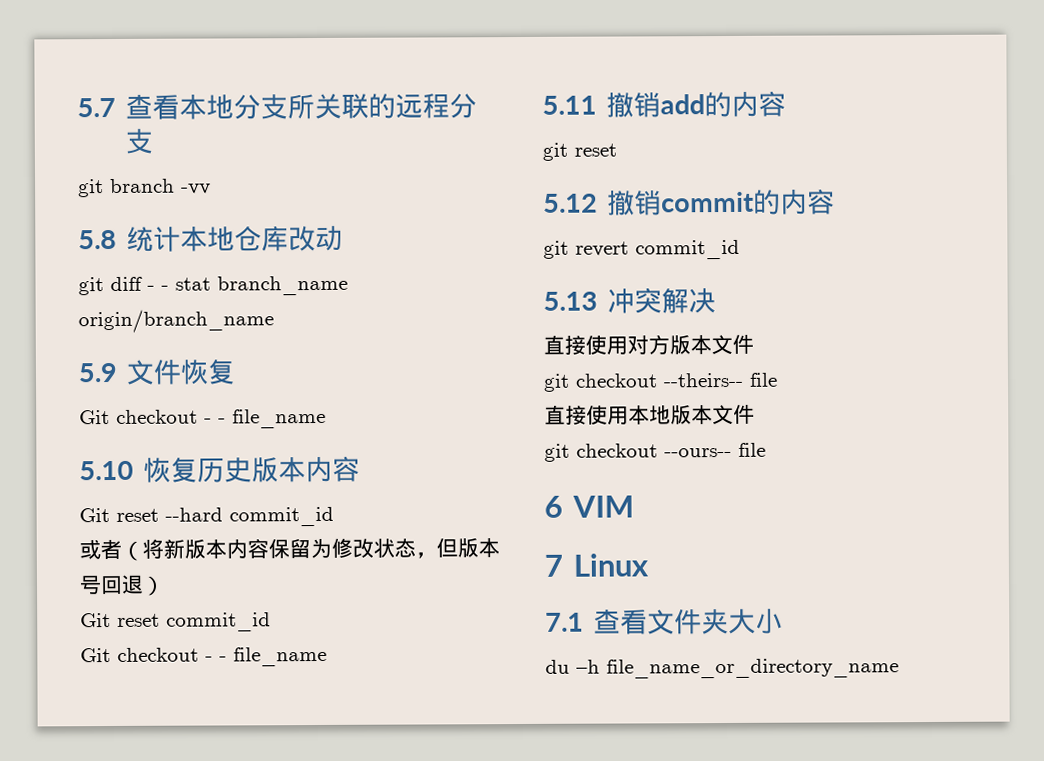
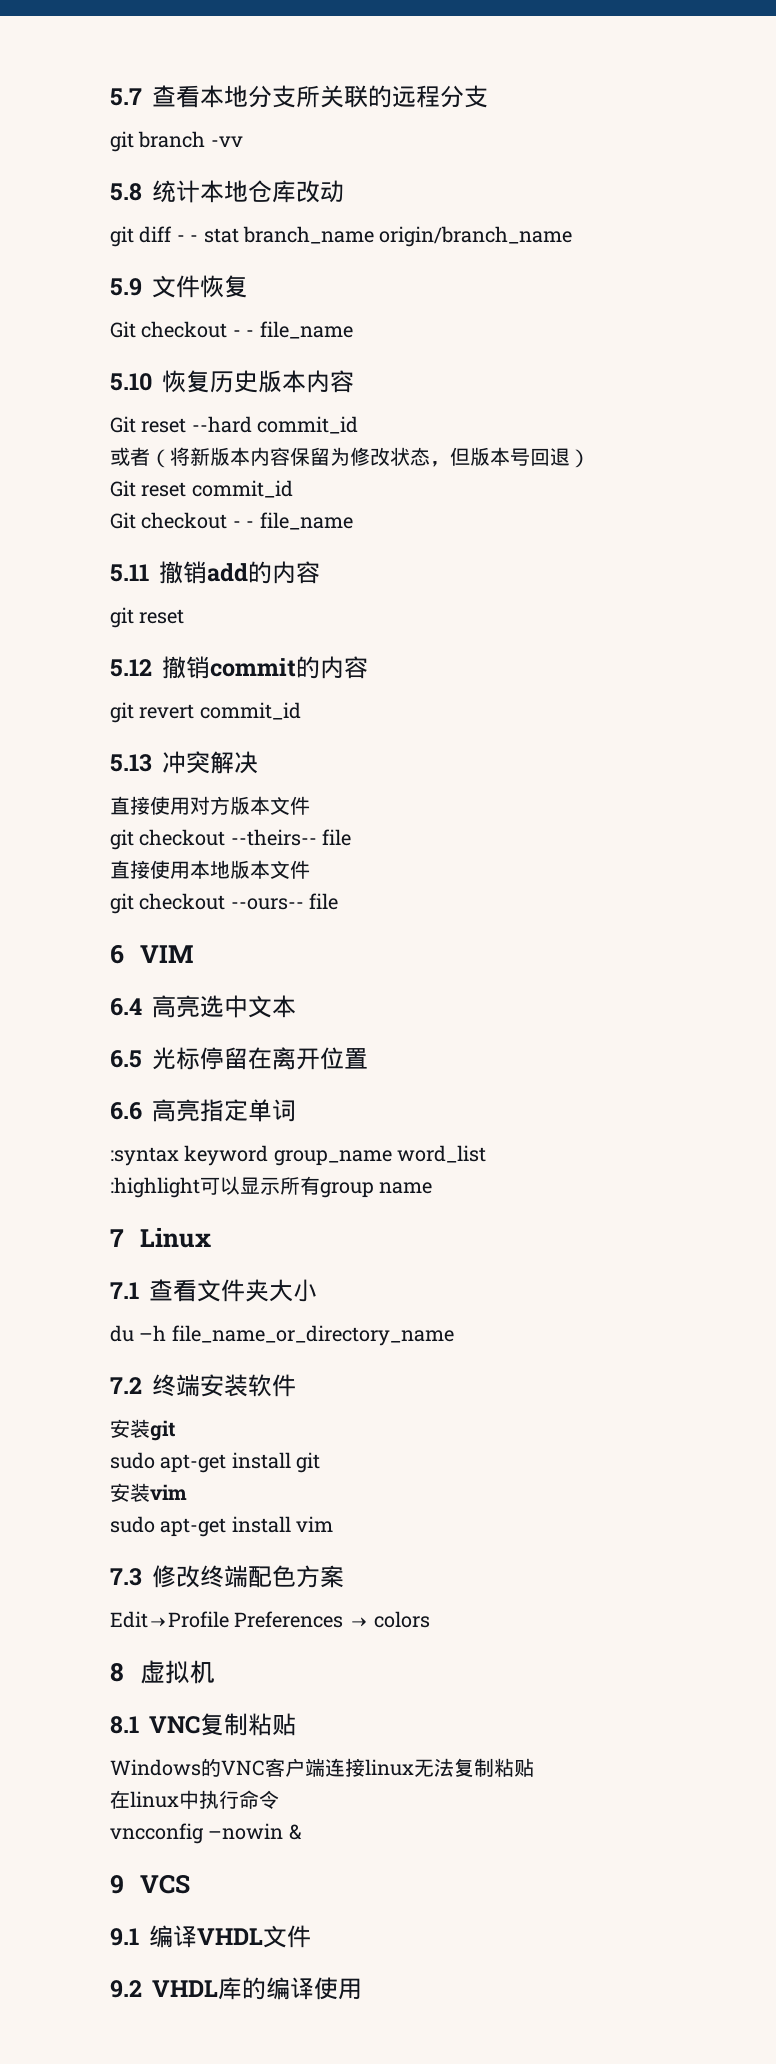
+ 6.4高亮选中文本
+ 6.5光标停留在离开位置
+ 6.6高亮指定单词
+ :syntax keyword group_name word_list
+ :highlight可以显示所有group name
+ 7.2终端安装软件
+ 安装git
+ sudo apt-get install git
+ 安装vim
+ sudo apt-get install vim
+ 7.3修改终端配色方案
+ Edit→Profile Preferences → colors
+ 8虚拟机
+ 8.1 VNC复制粘贴
+ Windows的VNC客户端连接linux无法复制粘贴
+ 在linux中执行命令
+ vncconfig –nowin &
+ 9 VCS
+ 9.1编译VHDL文件
+ 9.2 VHDL库的编译使用

